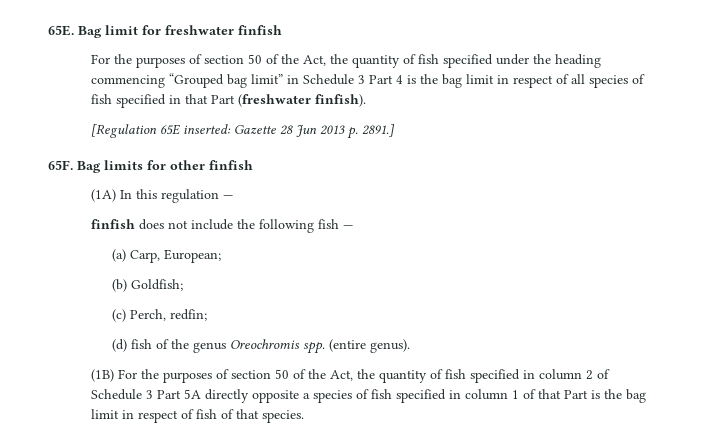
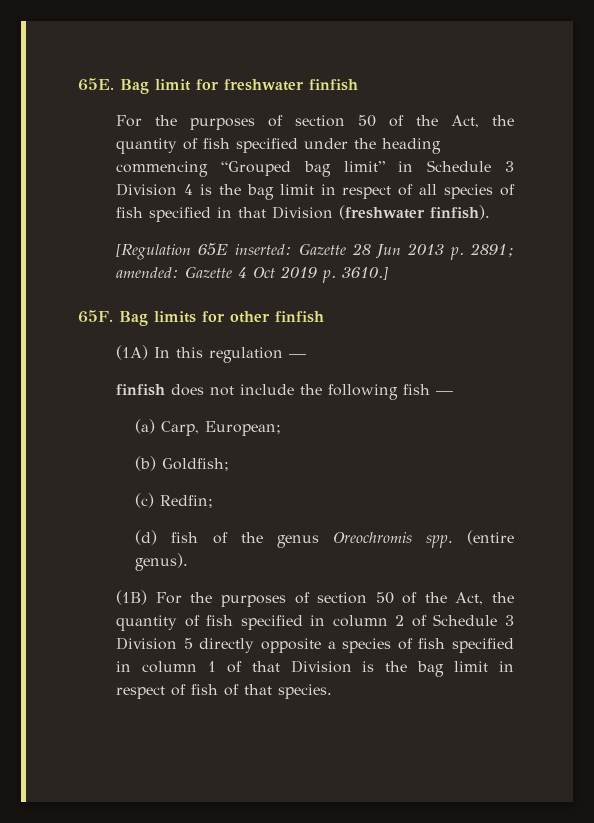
- For the purposes of section 50 of the Act, the quantity of fish specified under the heading commencing “Grouped bag limit” in Schedule 3 Part 4 is the bag limit in respect of all species of fish specified in that Part (freshwater finfish).
+ For the purposes of section 50 of the Act, the quantity of fish specified under the heading commencing “Grouped bag limit” in Schedule 3 Division 4 is the bag limit in respect of all species of fish specified in that Division (freshwater finfish).
- [Regulation 65E inserted: Gazette 28 Jun 2013 p. 2891.]
+ [Regulation 65E inserted: Gazette 28 Jun 2013 p. 2891; amended: Gazette 4 Oct 2019 p. 3610.]
- (c) Perch, redfin;
+ (c) Redfin;
- (1B) For the purposes of section 50 of the Act, the quantity of fish specified in column 2 of Schedule 3 Part 5A directly opposite a species of fish specified in column 1 of that Part is the bag limit in respect of fish of that species.
+ (1B) For the purposes of section 50 of the Act, the quantity of fish specified in column 2 of Schedule 3 Division 5 directly opposite a species of fish specified in column 1 of that Division is the bag limit in respect of fish of that species.

